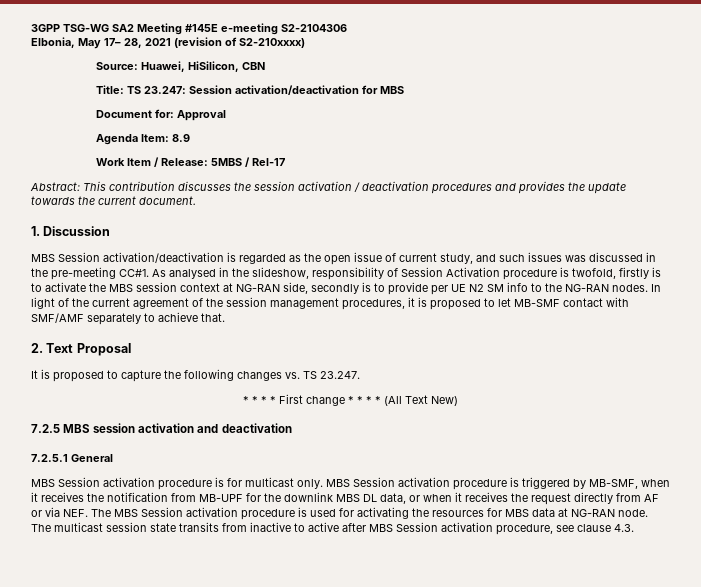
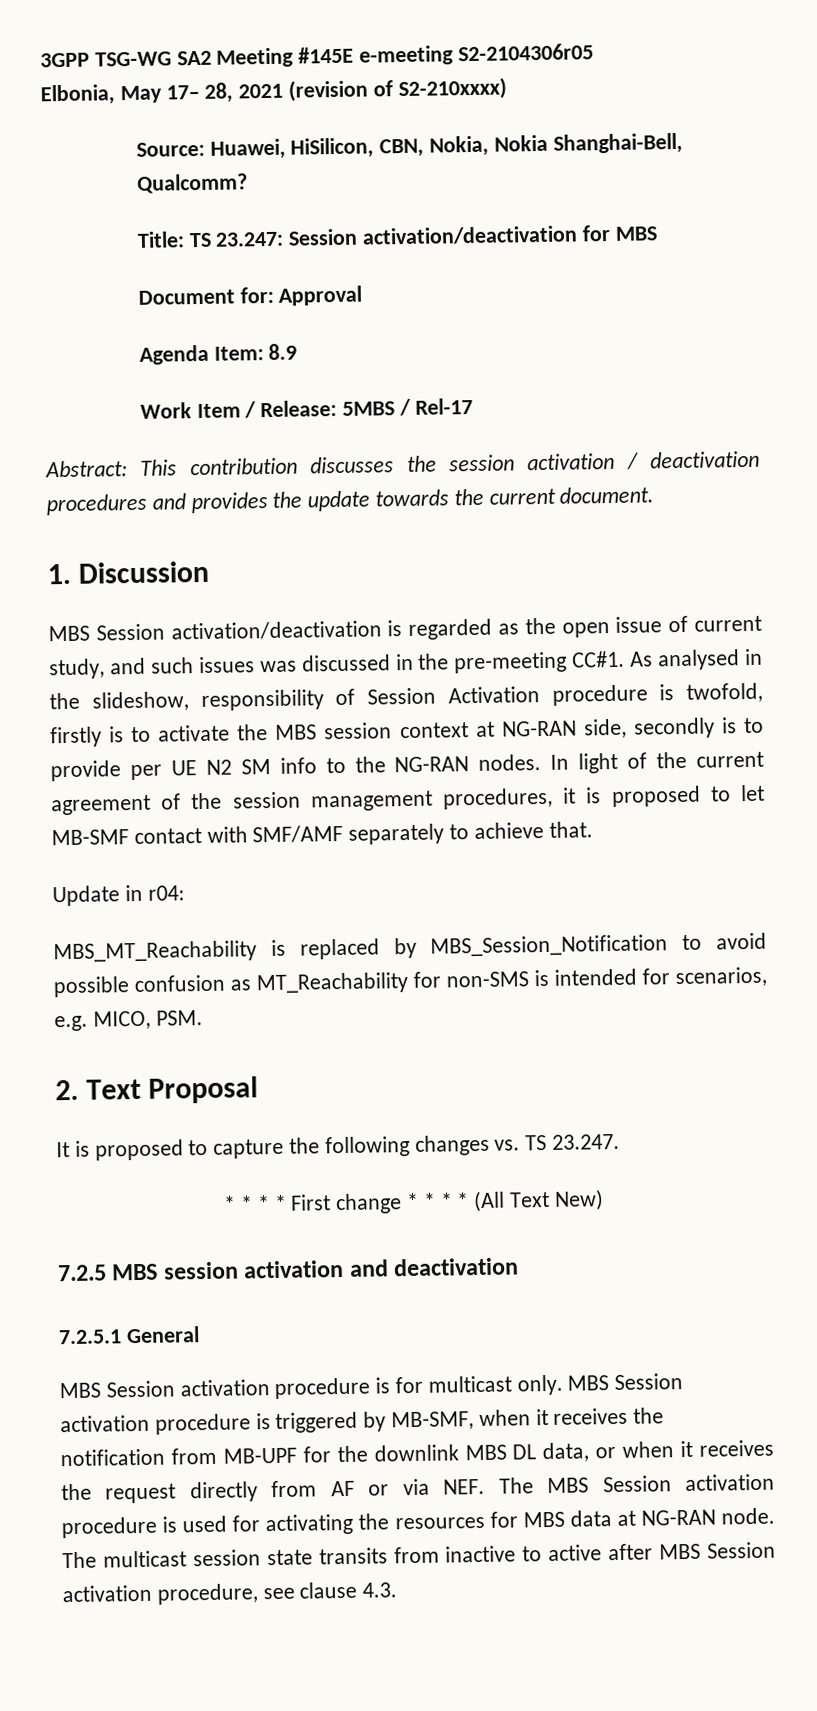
- 3GPP TSG-WG SA2 Meeting #145E e-meeting S2-2104306
+ 3GPP TSG-WG SA2 Meeting #145E e-meeting S2-2104306r05
- Source: Huawei, HiSilicon, CBN
+ Source: Huawei, HiSilicon, CBN, Nokia, Nokia Shanghai-Bell, Qualcomm?
+ Update in r04:
+ MBS_MT_Reachability is replaced by MBS_Session_Notification to avoid possible confusion as MT_Reachability for non-SMS is intended for scenarios, e.g. MICO, PSM.

